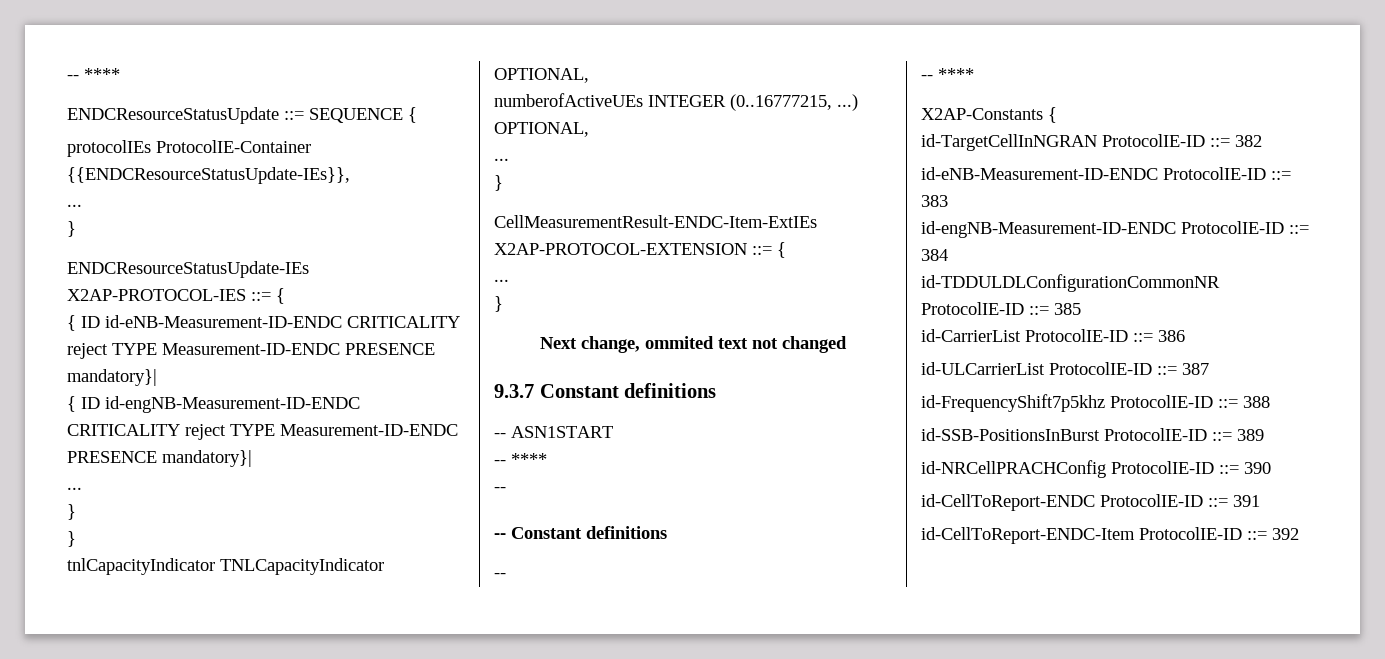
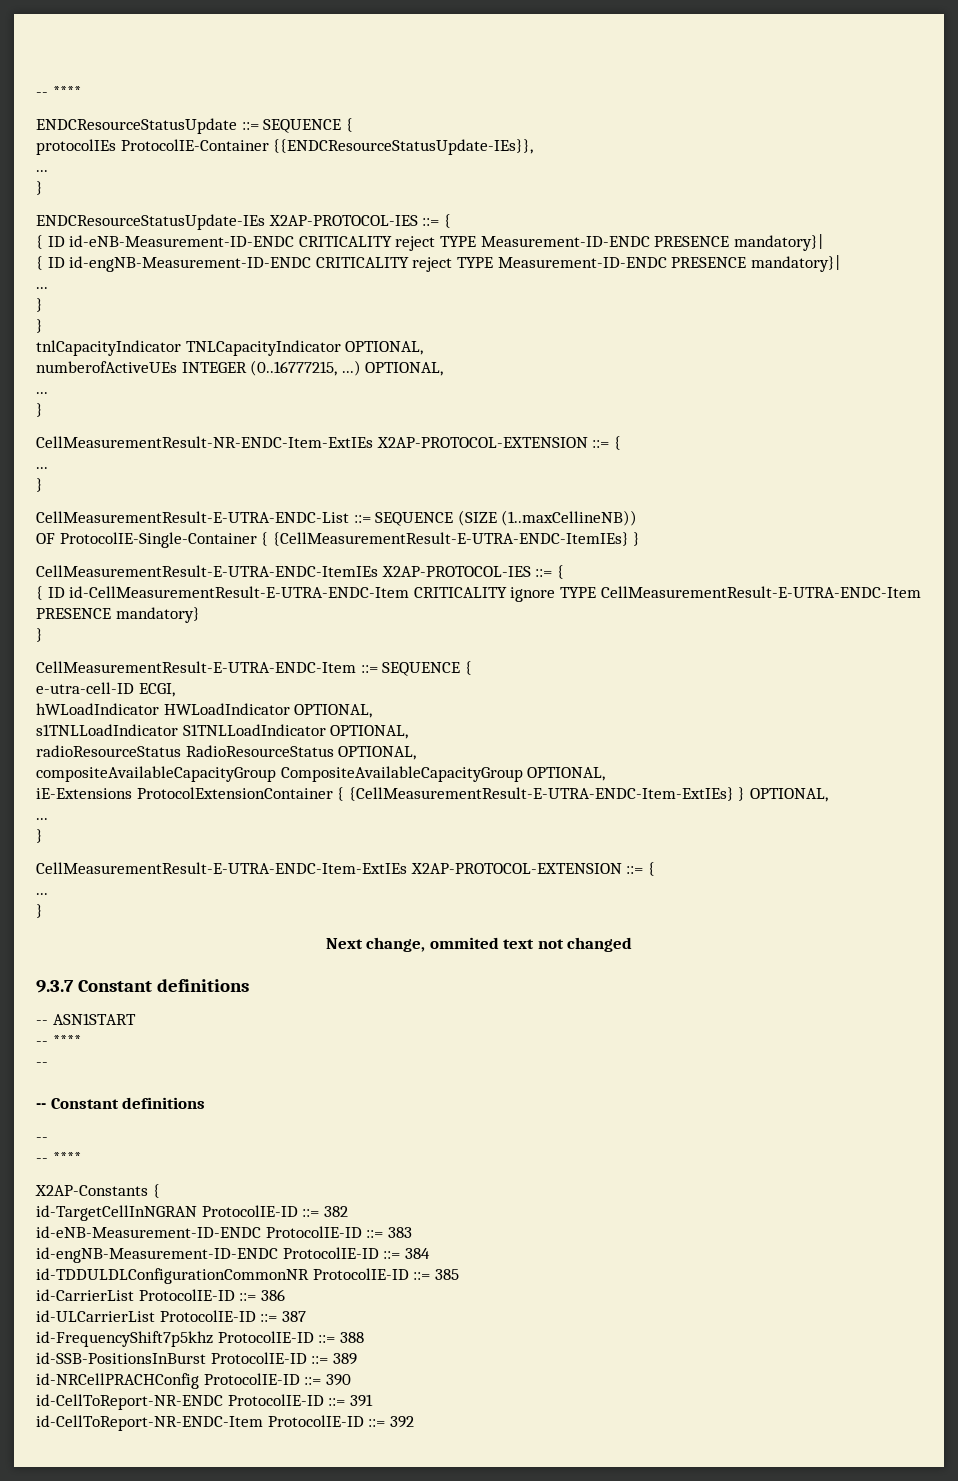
- CellMeasurementResult-ENDC-Item-ExtIEs X2AP-PROTOCOL-EXTENSION ::= {
+ CellMeasurementResult-NR-ENDC-Item-ExtIEs X2AP-PROTOCOL-EXTENSION ::= {
+ ...
+ }
+ CellMeasurementResult-E-UTRA-ENDC-List ::= SEQUENCE (SIZE (1..maxCellineNB))
+ OF ProtocolIE-Single-Container { {CellMeasurementResult-E-UTRA-ENDC-ItemIEs} }
+ CellMeasurementResult-E-UTRA-ENDC-ItemIEs X2AP-PROTOCOL-IES ::= {
+ { ID id-CellMeasurementResult-E-UTRA-ENDC-Item CRITICALITY ignore TYPE CellMeasurementResult-E-UTRA-ENDC-Item PRESENCE mandatory}
+ }
+ CellMeasurementResult-E-UTRA-ENDC-Item ::= SEQUENCE {
+ e-utra-cell-ID ECGI,
+ hWLoadIndicator HWLoadIndicator OPTIONAL,
+ s1TNLLoadIndicator S1TNLLoadIndicator OPTIONAL,
+ radioResourceStatus RadioResourceStatus OPTIONAL,
+ compositeAvailableCapacityGroup CompositeAvailableCapacityGroup OPTIONAL,
+ iE-Extensions ProtocolExtensionContainer { {CellMeasurementResult-E-UTRA-ENDC-Item-ExtIEs} } OPTIONAL,
+ ...
+ }
+ CellMeasurementResult-E-UTRA-ENDC-Item-ExtIEs X2AP-PROTOCOL-EXTENSION ::= {
- id-CellToReport-ENDC ProtocolIE-ID ::= 391
+ id-CellToReport-NR-ENDC ProtocolIE-ID ::= 391
- id-CellToReport-ENDC-Item ProtocolIE-ID ::= 392
+ id-CellToReport-NR-ENDC-Item ProtocolIE-ID ::= 392

